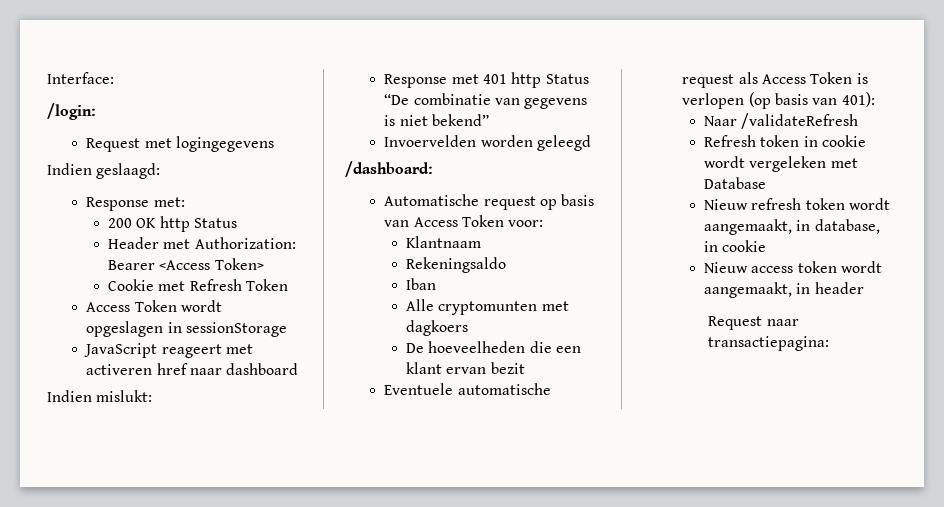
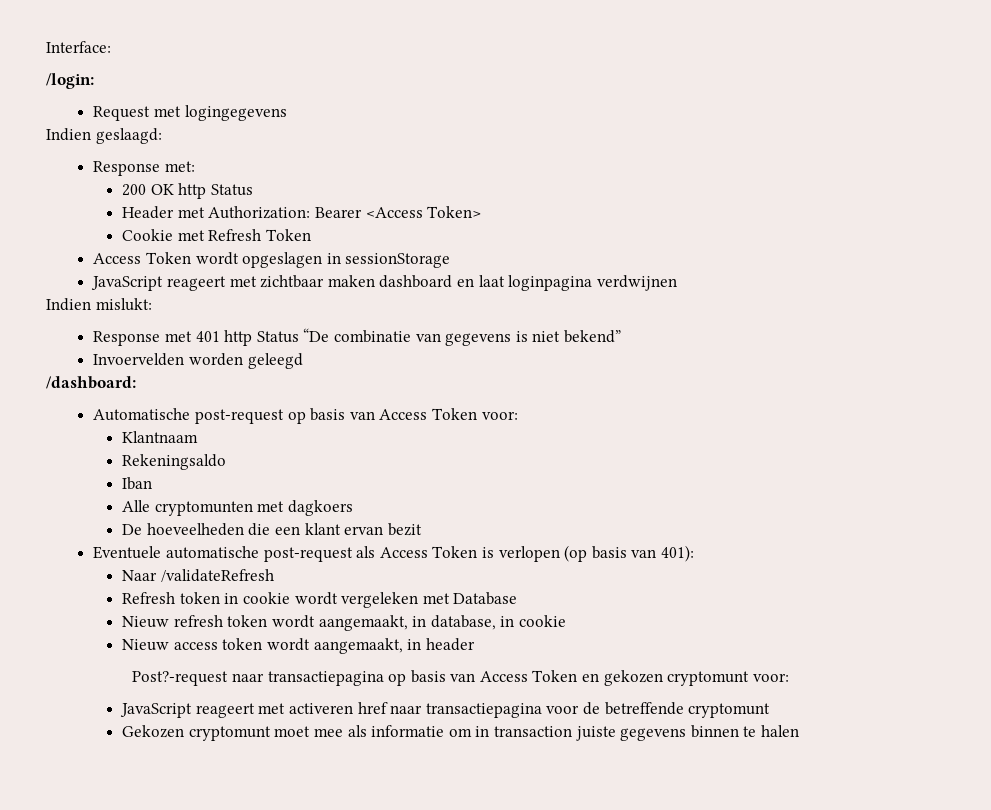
- JavaScript reageert met activeren href naar dashboard
+ JavaScript reageert met zichtbaar maken dashboard en laat loginpagina verdwijnen
- Automatische request op basis van Access Token voor:
+ Automatische post-request op basis van Access Token voor:
- Eventuele automatische request als Access Token is verlopen (op basis van 401):
+ Eventuele automatische post-request als Access Token is verlopen (op basis van 401):
- Request naar transactiepagina:
+ Post?-request naar transactiepagina op basis van Access Token en gekozen cryptomunt voor:
+ JavaScript reageert met activeren href naar transactiepagina voor de betreffende cryptomunt
+ Gekozen cryptomunt moet mee als informatie om in transaction juiste gegevens binnen te halen

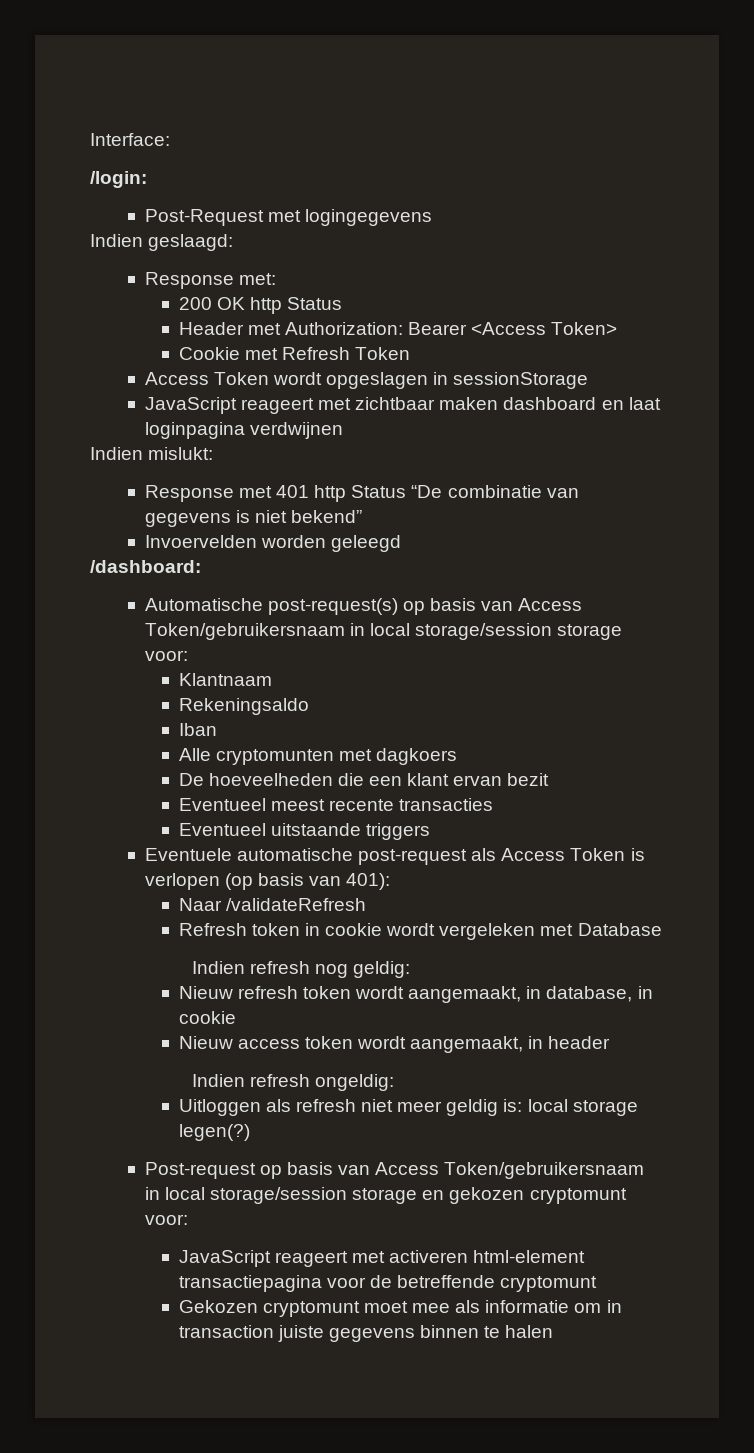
- Request met logingegevens
+ Post-Request met logingegevens
- Automatische post-request op basis van Access Token voor:
+ Automatische post-request(s) op basis van Access Token/gebruikersnaam in local storage/session storage voor:
+ Eventueel meest recente transacties
+ Eventueel uitstaande triggers
+ Indien refresh nog geldig:
- Post?-request naar transactiepagina op basis van Access Token en gekozen cryptomunt voor:
+ Indien refresh ongeldig:
+ Uitloggen als refresh niet meer geldig is: local storage legen(?)
+ Post-request op basis van Access Token/gebruikersnaam in local storage/session storage en gekozen cryptomunt voor:
- JavaScript reageert met activeren href naar transactiepagina voor de betreffende cryptomunt
+ JavaScript reageert met activeren html-element transactiepagina voor de betreffende cryptomunt

